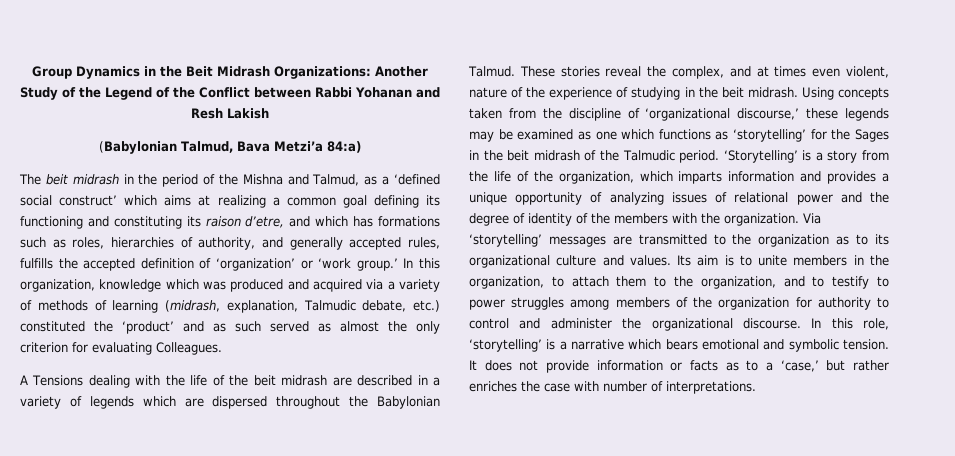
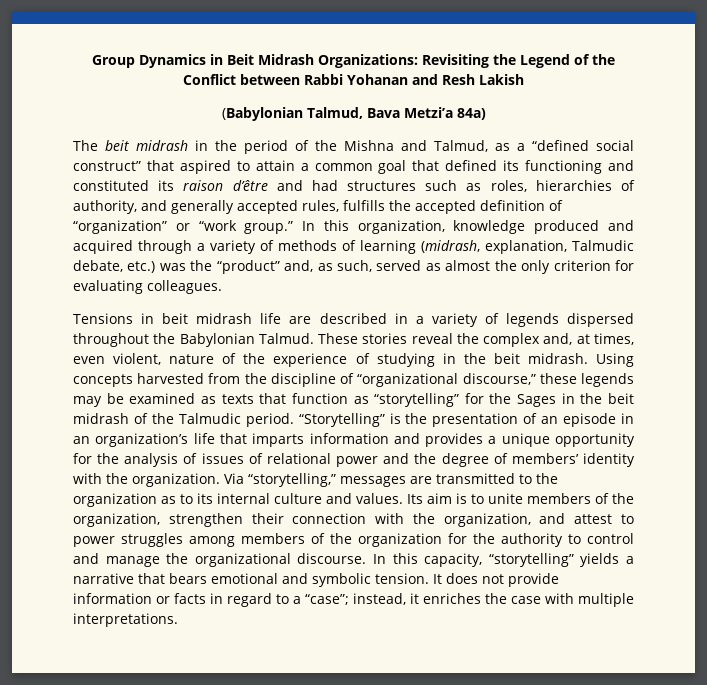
- Group Dynamics in the Beit Midrash Organizations: Another Study of the Legend of the Conflict between Rabbi Yohanan and Resh Lakish
+ Group Dynamics in Beit Midrash Organizations: Revisiting the Legend of the Conflict between Rabbi Yohanan and Resh Lakish
- (Babylonian Talmud, Bava Metzi’a 84:a)
+ (Babylonian Talmud, Bava Metzi’a 84a)
- The beit midrash in the period of the Mishna and Talmud, as a ‘defined social construct’ which aims at realizing a common goal defining its functioning and constituting its raison d’etre, and which has formations such as roles, hierarchies of authority, and generally accepted rules, fulfills the accepted definition of ‘organization’ or ‘work group.’
+ The beit midrash in the period of the Mishna and Talmud, as a “defined social construct” that aspired to attain a common goal that defined its functioning and constituted its raison d’être and had structures such as roles, hierarchies of authority, and generally accepted rules, fulfills the accepted definition of “organization” or “work group.”
- In this organization, knowledge which was produced and acquired via a variety of methods of learning (midrash, explanation, Talmudic debate, etc.) constituted the ‘product’ and as such served as almost the only criterion for evaluating Colleagues.
- A Tensions dealing with the life of the beit midrash are described in a variety of legends which are dispersed throughout the Babylonian Talmud.
+ In this organization, knowledge produced and acquired through a variety of methods of learning (midrash, explanation, Talmudic debate, etc.) was the “product” and, as such, served as almost the only criterion for evaluating colleagues.
+ Tensions in beit midrash life are described in a variety of legends dispersed throughout the Babylonian Talmud.
- These stories reveal the complex, and at times even violent, nature of the experience of studying in the beit midrash.
+ These stories reveal the complex and, at times, even violent, nature of the experience of studying in the beit midrash.
- Using concepts taken from the discipline of ‘organizational discourse,’ these legends may be examined as one which functions as ‘storytelling’ for the Sages in the beit midrash of the Talmudic period.
+ Using concepts harvested from the discipline of “organizational discourse,” these legends may be examined as texts that function as “storytelling” for the Sages in the beit midrash of the Talmudic period.
- ‘Storytelling’ is a story from the life of the organization, which imparts information and provides a unique opportunity of analyzing issues of relational power and the degree of identity of the members with the organization.
+ “Storytelling” is the presentation of an episode in an organization’s life that imparts information and provides a unique opportunity for the analysis of issues of relational power and the degree of members’ identity with the organization.
- Via ‘storytelling’ messages are transmitted to the organization as to its organizational culture and values.
+ Via “storytelling,” messages are transmitted to the organization as to its internal culture and values.
- Its aim is to unite members in the organization, to attach them to the organization, and to testify to power struggles among members of the organization for authority to control and administer the organizational discourse.
+ Its aim is to unite members of the organization, strengthen their connection with the organization, and attest to power struggles among members of the organization for the authority to control and manage the organizational discourse.
- In this role, ‘storytelling’ is a narrative which bears emotional and symbolic tension.
+ In this capacity, “storytelling” yields a narrative that bears emotional and symbolic tension.
- It does not provide information or facts as to a ‘case,’ but rather enriches the case with number of interpretations.
+ It does not provide information or facts in regard to a “case”; instead, it enriches the case with multiple interpretations.

